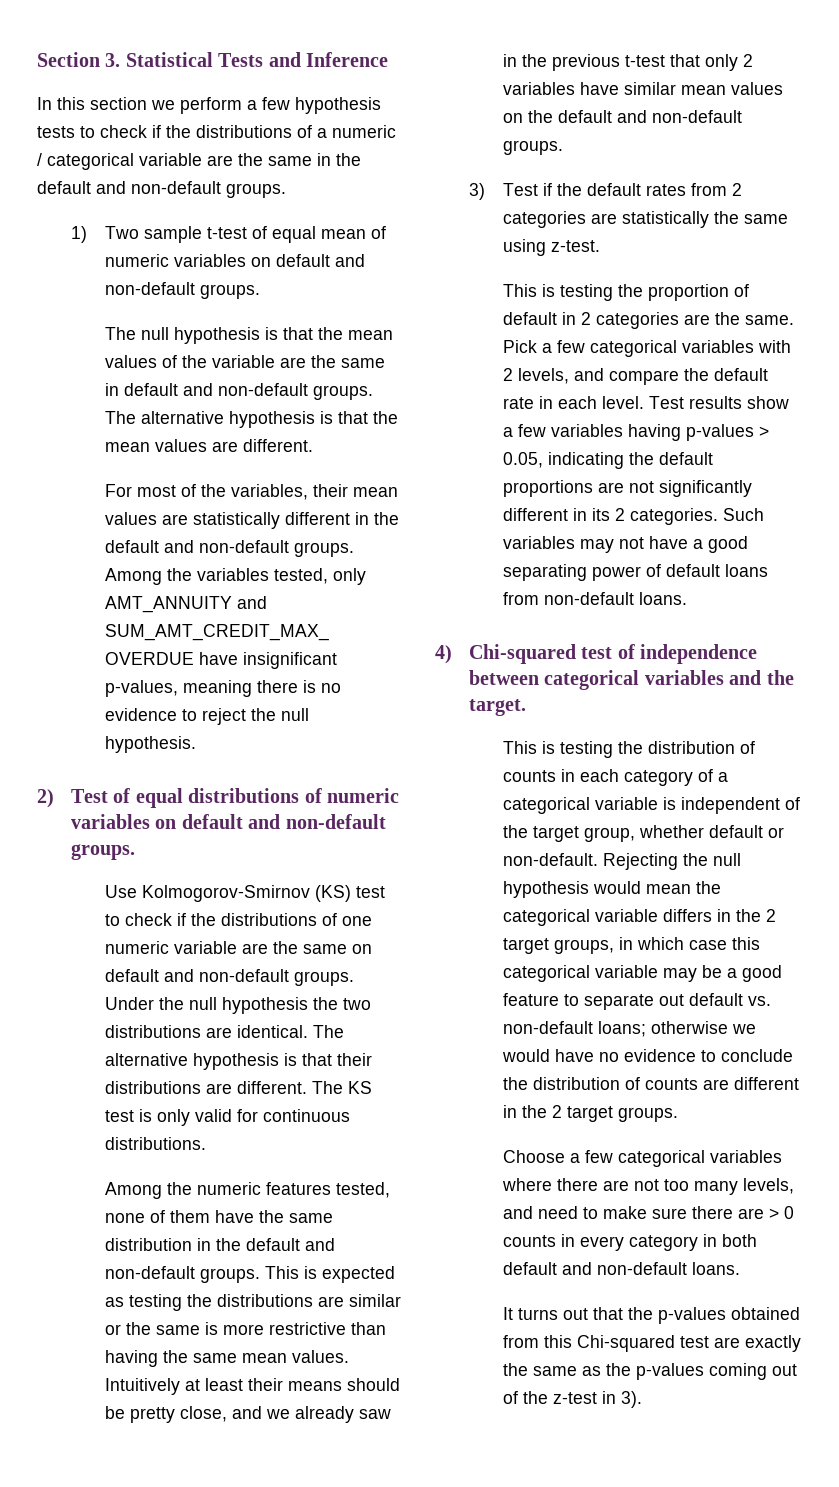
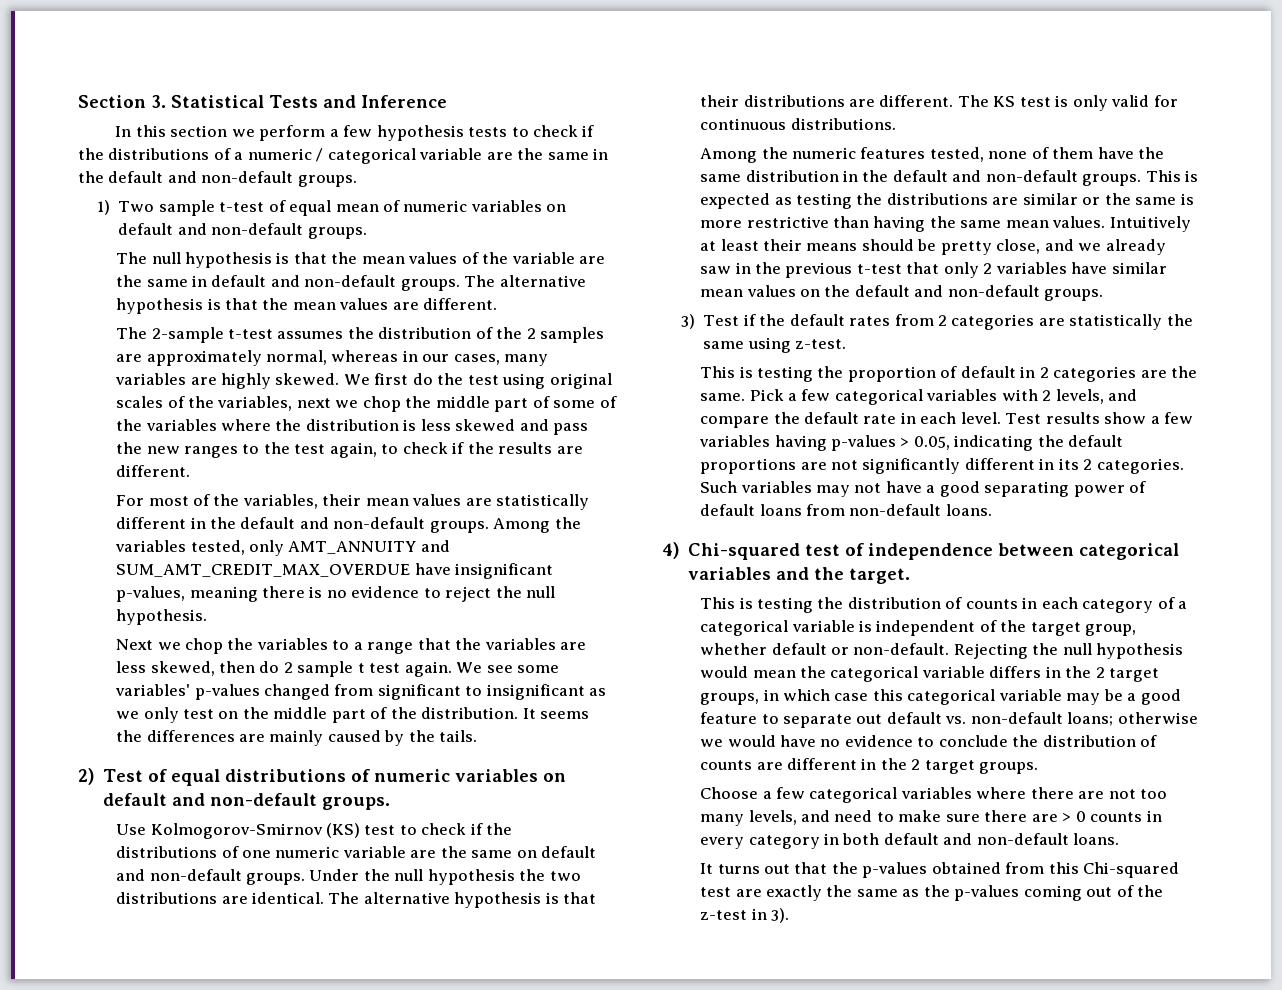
+ The 2-sample t-test assumes the distribution of the 2 samples are approximately normal, whereas in our cases, many variables are highly skewed. We first do the test using original scales of the variables, next we chop the middle part of some of the variables where the distribution is less skewed and pass the new ranges to the test again, to check if the results are different.
+ Next we chop the variables to a range that the variables are less skewed, then do 2 sample t test again. We see some variables' p-values changed from significant to insignificant as we only test on the middle part of the distribution. It seems the differences are mainly caused by the tails.

